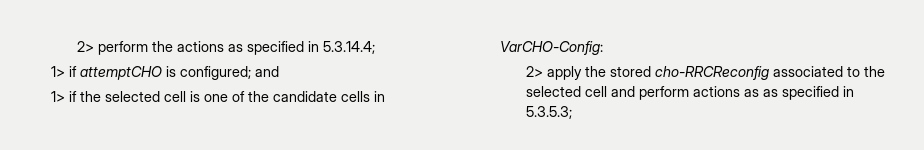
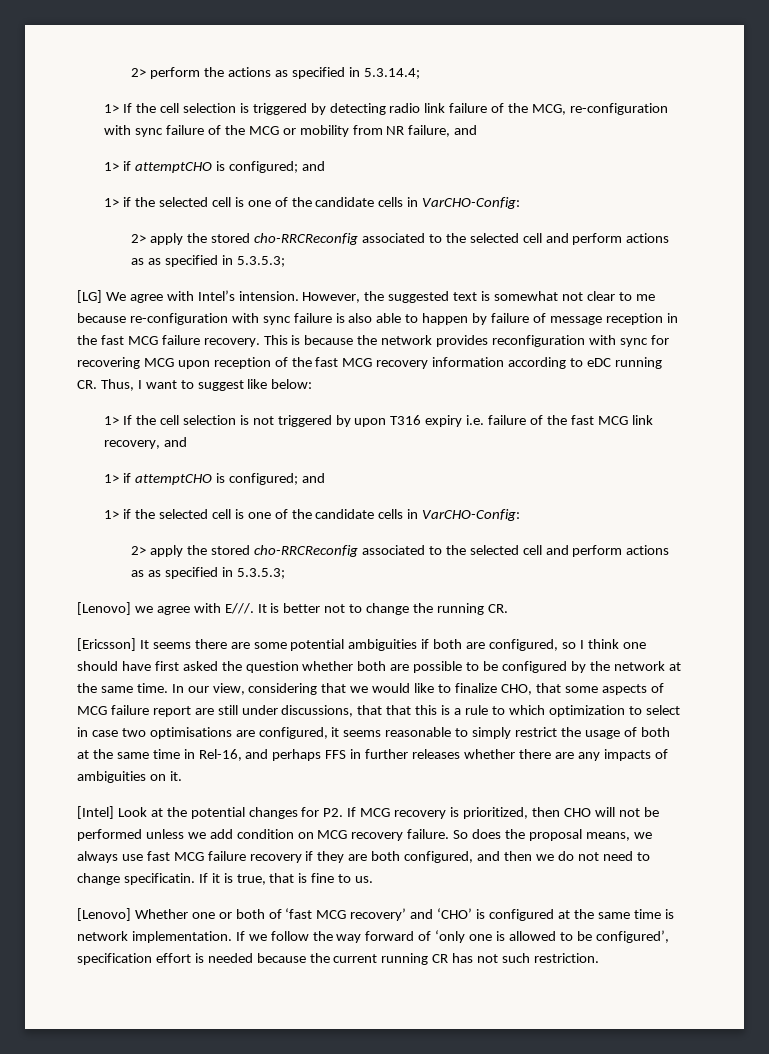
+ 1> If the cell selection is triggered by detecting radio link failure of the MCG, re-configuration with sync failure of the MCG or mobility from NR failure, and
+ [LG] We agree with Intel’s intension. However, the suggested text is somewhat not clear to me because re-configuration with sync failure is also able to happen by failure of message reception in the fast MCG failure recovery. This is because the network provides reconfiguration with sync for recovering MCG upon reception of the fast MCG recovery information according to eDC running CR. Thus, I want to suggest like below:
+ 1> If the cell selection is not triggered by upon T316 expiry i.e. failure of the fast MCG link recovery, and
+ 1> if attemptCHO is configured; and
+ 1> if the selected cell is one of the candidate cells in VarCHO-Config:
+ 2> apply the stored cho-RRCReconfig associated to the selected cell and perform actions as as specified in 5.3.5.3;
+ [Lenovo] we agree with E///. It is better not to change the running CR.
+ [Ericsson] It seems there are some potential ambiguities if both are configured, so I think one should have first asked the question whether both are possible to be configured by the network at the same time. In our view, considering that we would like to finalize CHO, that some aspects of MCG failure report are still under discussions, that that this is a rule to which optimization to select in case two optimisations are configured, it seems reasonable to simply restrict the usage of both at the same time in Rel-16, and perhaps FFS in further releases whether there are any impacts of ambiguities on it.
+ [Intel] Look at the potential changes for P2. If MCG recovery is prioritized, then CHO will not be performed unless we add condition on MCG recovery failure. So does the proposal means, we always use fast MCG failure recovery if they are both configured, and then we do not need to change specificatin. If it is true, that is fine to us.
+ [Lenovo] Whether one or both of ‘fast MCG recovery’ and ‘CHO’ is configured at the same time is network implementation. If we follow the way forward of ‘only one is allowed to be configured’, specification effort is needed because the current running CR has not such restriction.

